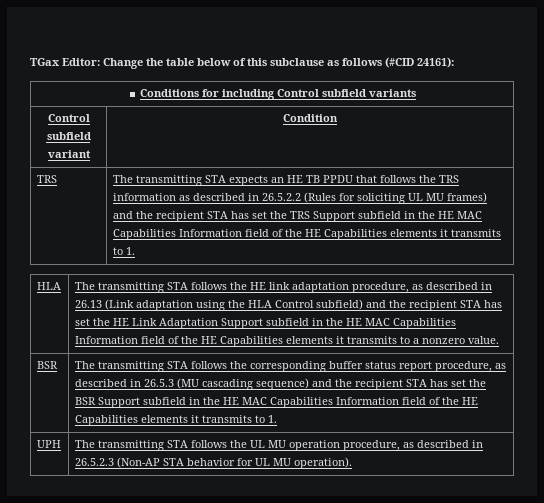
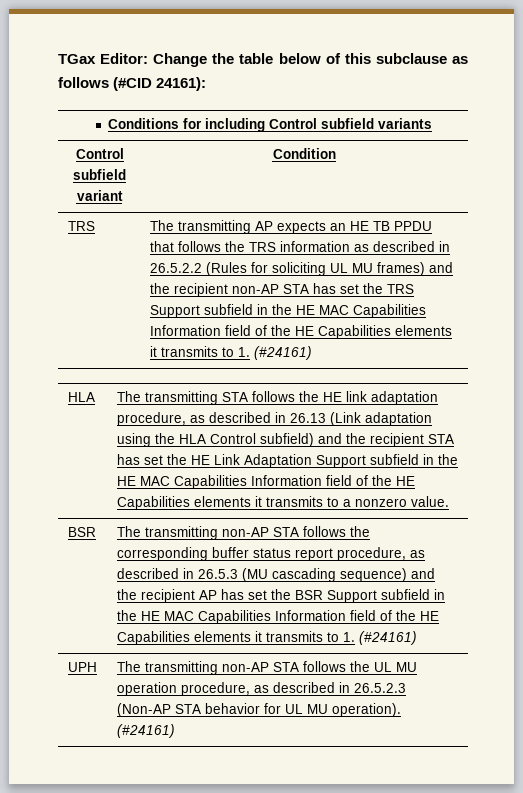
- The transmitting STA expects an HE TB PPDU that follows the TRS information as described in 26.5.2.2 (Rules for soliciting UL MU frames) and the recipient STA has set the TRS Support subfield in the HE MAC Capabilities Information field of the HE Capabilities elements it transmits to 1.
+ The transmitting AP expects an HE TB PPDU that follows the TRS information as described in 26.5.2.2 (Rules for soliciting UL MU frames) and the recipient non-AP STA has set the TRS Support subfield in the HE MAC Capabilities Information field of the HE Capabilities elements it transmits to 1. (#24161)
- The transmitting STA follows the corresponding buffer status report procedure, as described in 26.5.3 (MU cascading sequence) and the recipient STA has set the BSR Support subfield in the HE MAC Capabilities Information field of the HE Capabilities elements it transmits to 1.
+ The transmitting non-AP STA follows the corresponding buffer status report procedure, as described in 26.5.3 (MU cascading sequence) and the recipient AP has set the BSR Support subfield in the HE MAC Capabilities Information field of the HE Capabilities elements it transmits to 1. (#24161)
- UPH | The transmitting STA follows the UL MU operation procedure, as described in 26.5.2.3 (Non-AP STA behavior for UL MU operation).
+ UPH | The transmitting non-AP STA follows the UL MU operation procedure, as described in 26.5.2.3 (Non-AP STA behavior for UL MU operation). (#24161)

